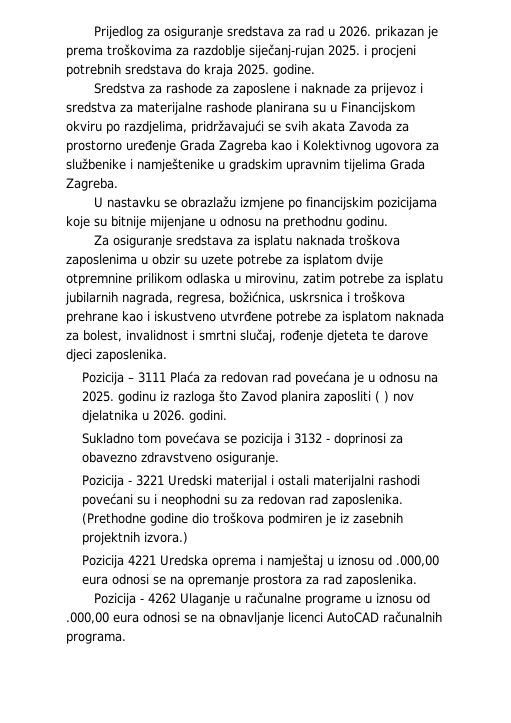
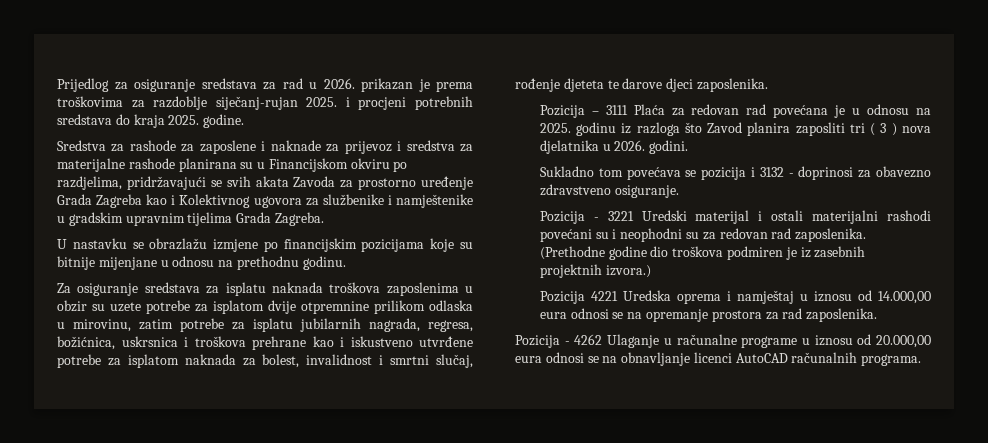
- Pozicija – 3111 Plaća za redovan rad povećana je u odnosu na 2025. godinu iz razloga što Zavod planira zaposliti ( ) nov djelatnika u 2026. godini.
+ Pozicija – 3111 Plaća za redovan rad povećana je u odnosu na 2025. godinu iz razloga što Zavod planira zaposliti tri ( 3 ) nova djelatnika u 2026. godini.
- Pozicija 4221 Uredska oprema i namještaj u iznosu od .000,00 eura odnosi se na opremanje prostora za rad zaposlenika.
+ Pozicija 4221 Uredska oprema i namještaj u iznosu od 14.000,00 eura odnosi se na opremanje prostora za rad zaposlenika.
- Pozicija - 4262 Ulaganje u računalne programe u iznosu od .000,00 eura odnosi se na obnavljanje licenci AutoCAD računalnih programa.
+ Pozicija - 4262 Ulaganje u računalne programe u iznosu od 20.000,00 eura odnosi se na obnavljanje licenci AutoCAD računalnih programa.

